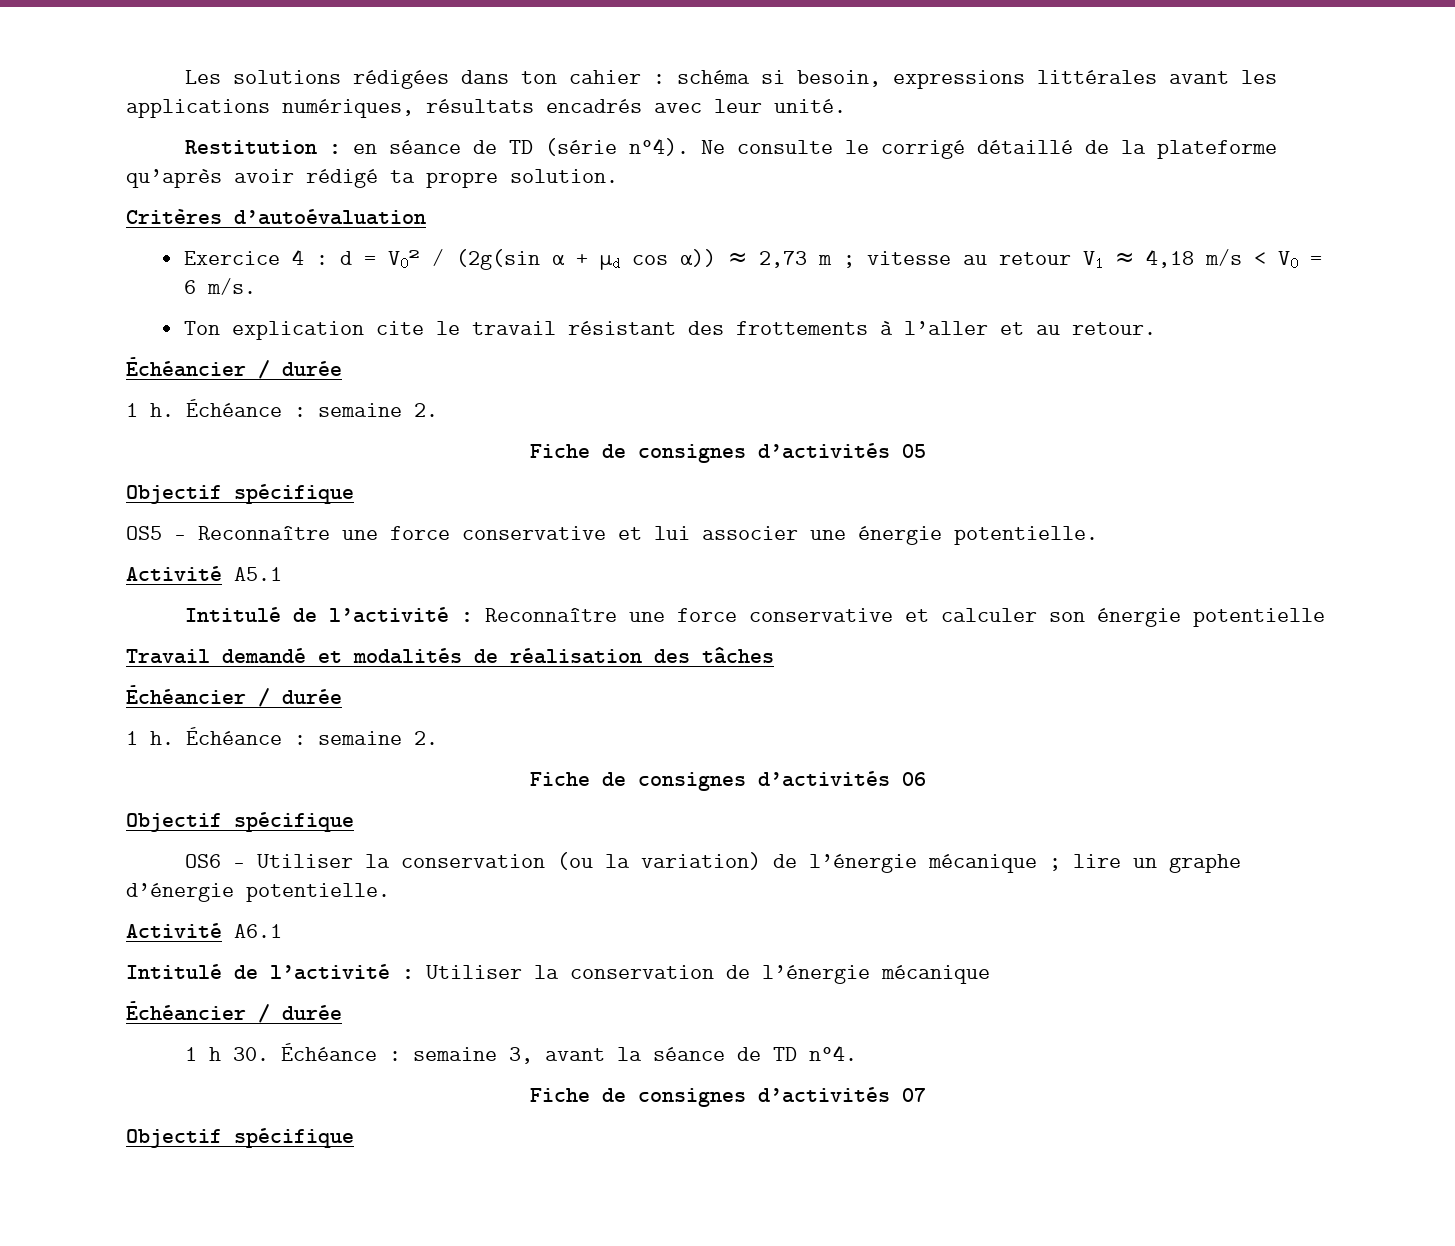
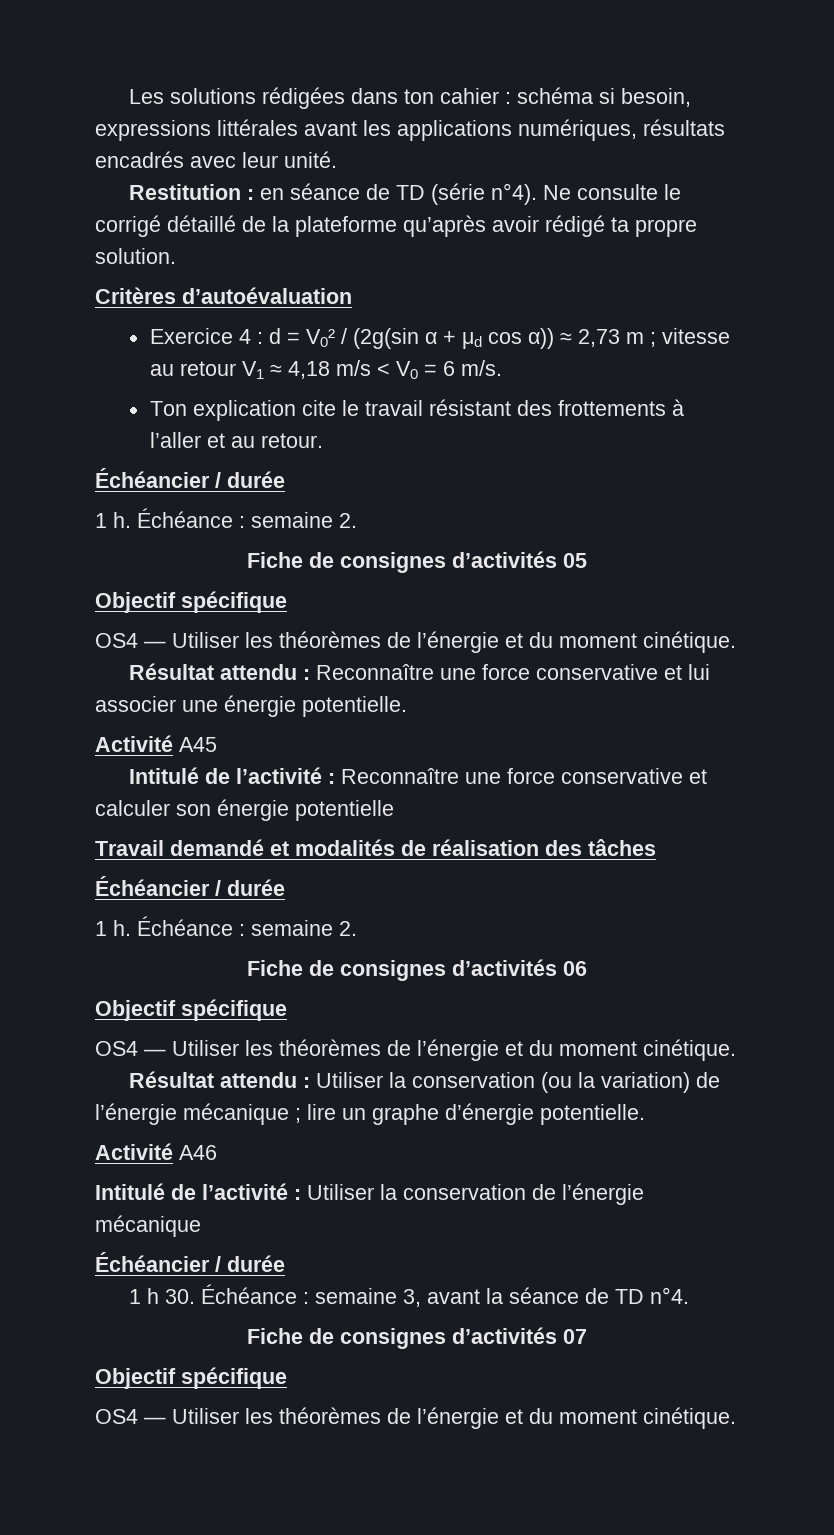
  Fiche de consignes d’activités 05
  Objectif spécifique
- OS5 — Reconnaître une force conservative et lui associer une énergie potentielle.
+ OS4 — Utiliser les théorèmes de l’énergie et du moment cinétique.
+ Résultat attendu : Reconnaître une force conservative et lui associer une énergie potentielle.
- Activité A5.1
+ Activité A45
  Fiche de consignes d’activités 06
  Objectif spécifique
- OS6 — Utiliser la conservation (ou la variation) de l’énergie mécanique ; lire un graphe d’énergie potentielle.
+ OS4 — Utiliser les théorèmes de l’énergie et du moment cinétique.
+ Résultat attendu : Utiliser la conservation (ou la variation) de l’énergie mécanique ; lire un graphe d’énergie potentielle.
- Activité A6.1
+ Activité A46
  Fiche de consignes d’activités 07
  Objectif spécifique
+ OS4 — Utiliser les théorèmes de l’énergie et du moment cinétique.

